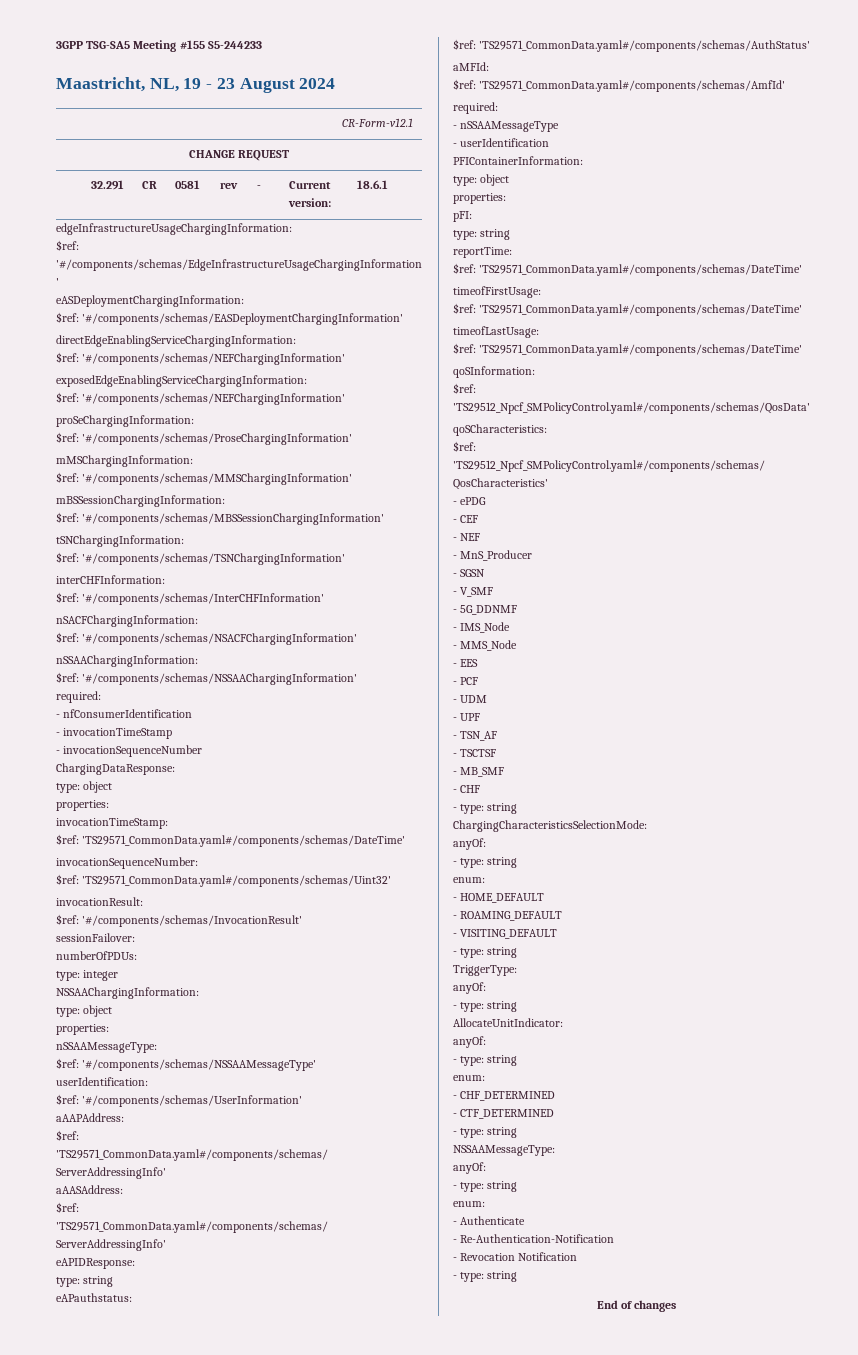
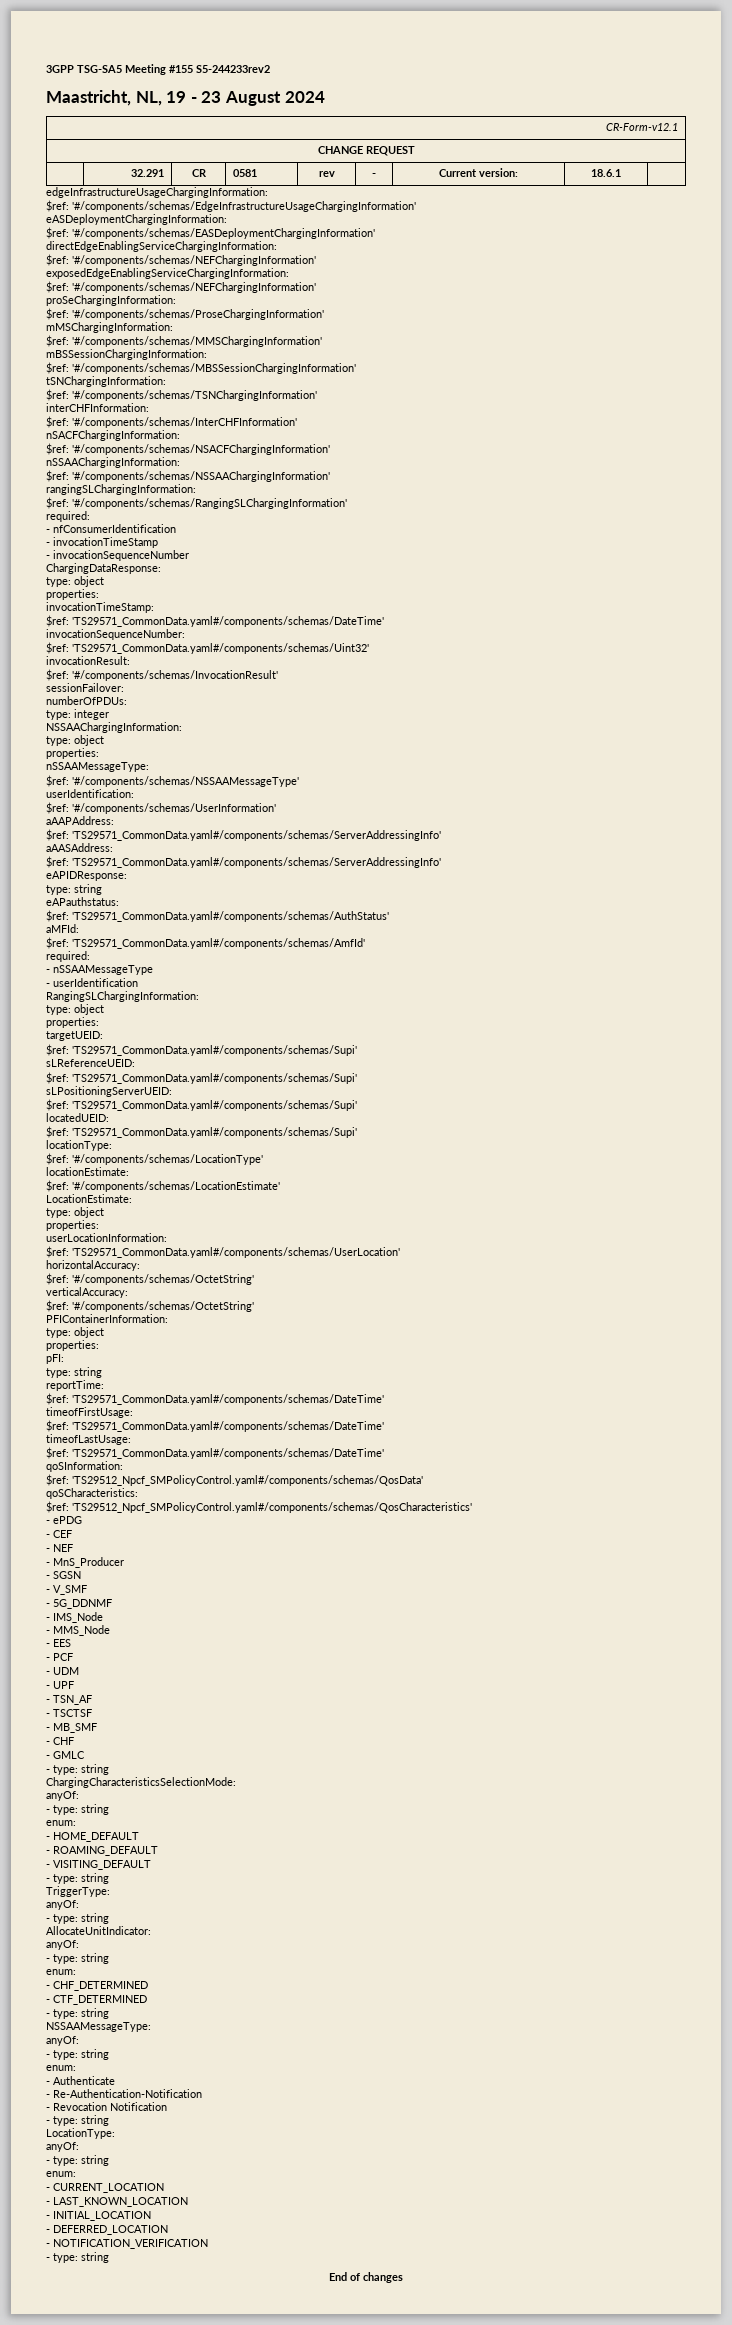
- 3GPP TSG-SA5 Meeting #155 S5-244233
+ 3GPP TSG-SA5 Meeting #155 S5-244233rev2
+ rangingSLChargingInformation:
+ $ref: '#/components/schemas/RangingSLChargingInformation'
+ RangingSLChargingInformation:
+ type: object
+ properties:
+ targetUEID:
+ $ref: 'TS29571_CommonData.yaml#/components/schemas/Supi'
+ sLReferenceUEID:
+ $ref: 'TS29571_CommonData.yaml#/components/schemas/Supi'
+ sLPositioningServerUEID:
+ $ref: 'TS29571_CommonData.yaml#/components/schemas/Supi'
+ locatedUEID:
+ $ref: 'TS29571_CommonData.yaml#/components/schemas/Supi'
+ locationType:
+ $ref: '#/components/schemas/LocationType'
+ locationEstimate:
+ $ref: '#/components/schemas/LocationEstimate'
+ LocationEstimate:
+ type: object
+ properties:
+ userLocationInformation:
+ $ref: 'TS29571_CommonData.yaml#/components/schemas/UserLocation'
+ horizontalAccuracy:
+ $ref: '#/components/schemas/OctetString'
+ verticalAccuracy:
+ $ref: '#/components/schemas/OctetString'
+ - GMLC
+ LocationType:
+ anyOf:
+ - type: string
+ enum:
+ - CURRENT_LOCATION
+ - LAST_KNOWN_LOCATION
+ - INITIAL_LOCATION
+ - DEFERRED_LOCATION
+ - NOTIFICATION_VERIFICATION
+ - type: string

